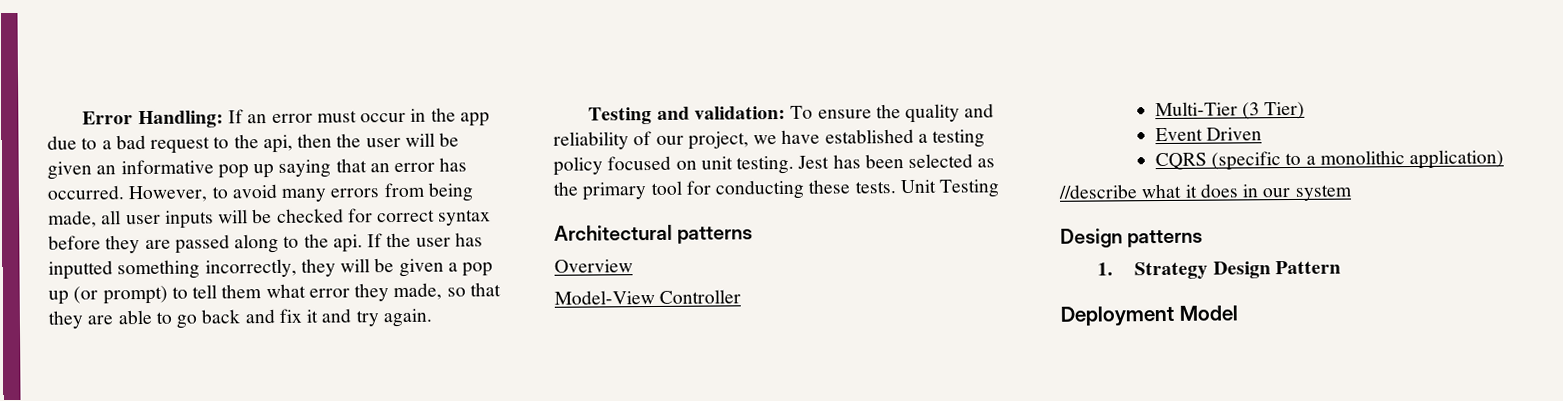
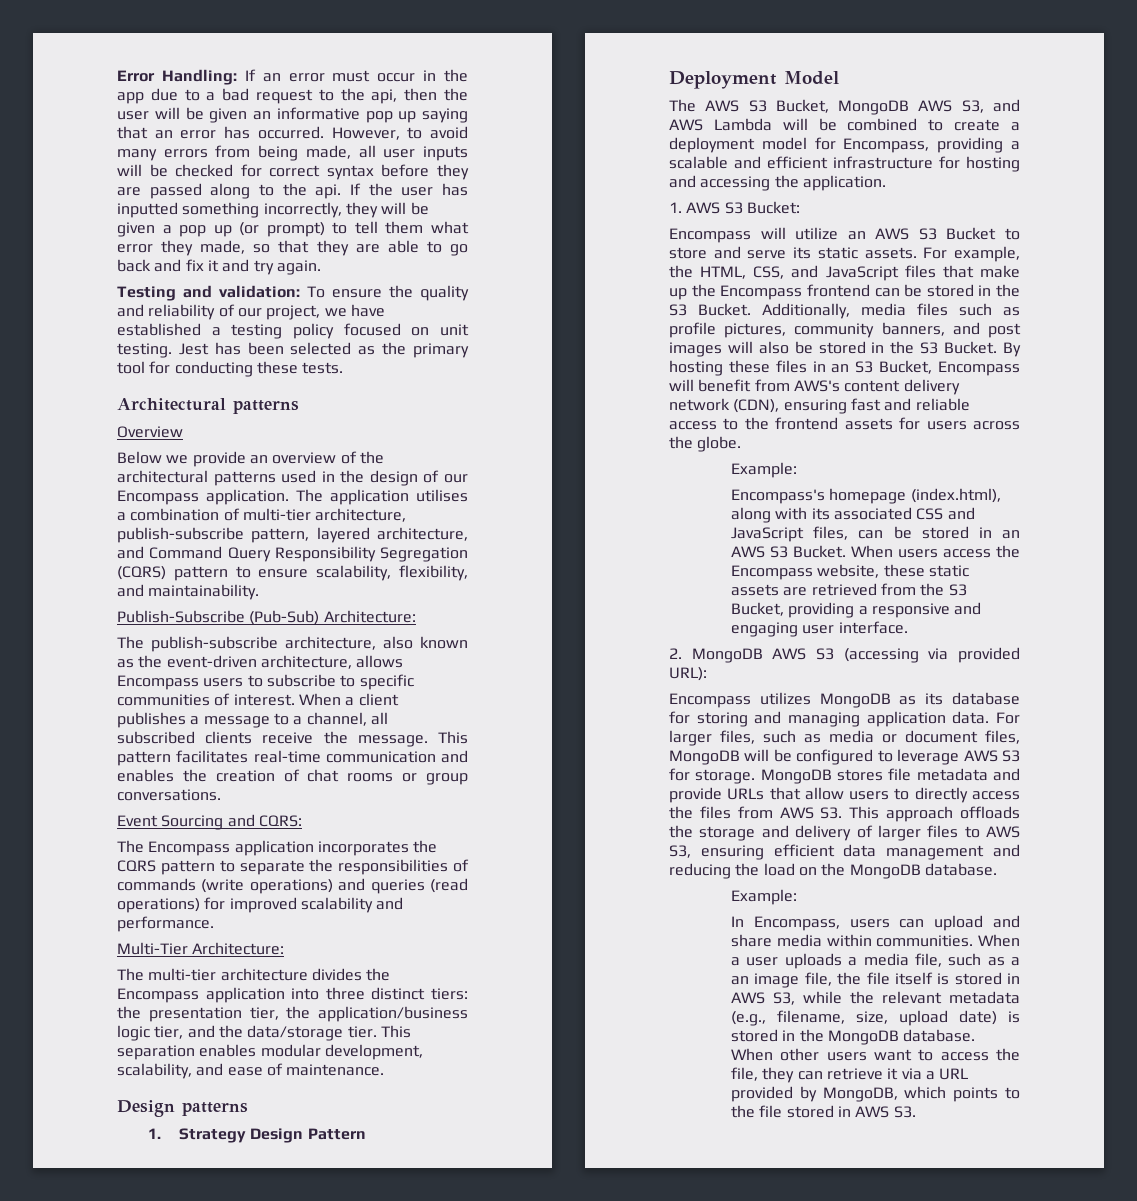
- Unit Testing
- Model-View Controller
- Multi-Tier (3 Tier)
- Event Driven
- CQRS (specific to a monolithic application)
- //describe what it does in our system
+ Below we provide an overview of the architectural patterns used in the design of our Encompass application. The application utilises a combination of multi-tier architecture, publish-subscribe pattern, layered architecture, and Command Query Responsibility Segregation (CQRS) pattern to ensure scalability, flexibility, and maintainability.
+ Publish-Subscribe (Pub-Sub) Architecture:
+ The publish-subscribe architecture, also known as the event-driven architecture, allows Encompass users to subscribe to specific communities of interest. When a client publishes a message to a channel, all subscribed clients receive the message. This pattern facilitates real-time communication and enables the creation of chat rooms or group conversations.
+ Event Sourcing and CQRS:
+ The Encompass application incorporates the CQRS pattern to separate the responsibilities of commands (write operations) and queries (read operations) for improved scalability and performance.
+ Multi-Tier Architecture:
+ The multi-tier architecture divides the Encompass application into three distinct tiers: the presentation tier, the application/business logic tier, and the data/storage tier. This separation enables modular development, scalability, and ease of maintenance.
+ The AWS S3 Bucket, MongoDB AWS S3, and AWS Lambda will be combined to create a deployment model for Encompass, providing a scalable and efficient infrastructure for hosting and accessing the application.
+ 1. AWS S3 Bucket:
+ Encompass will utilize an AWS S3 Bucket to store and serve its static assets. For example, the HTML, CSS, and JavaScript files that make up the Encompass frontend can be stored in the S3 Bucket. Additionally, media files such as profile pictures, community banners, and post images will also be stored in the S3 Bucket. By hosting these files in an S3 Bucket, Encompass will benefit from AWS's content delivery network (CDN), ensuring fast and reliable access to the frontend assets for users across the globe.
+ Example:
+ Encompass's homepage (index.html), along with its associated CSS and JavaScript files, can be stored in an AWS S3 Bucket. When users access the Encompass website, these static assets are retrieved from the S3 Bucket, providing a responsive and engaging user interface.
+ 2. MongoDB AWS S3 (accessing via provided URL):
+ Encompass utilizes MongoDB as its database for storing and managing application data. For larger files, such as media or document files, MongoDB will be configured to leverage AWS S3 for storage. MongoDB stores file metadata and provide URLs that allow users to directly access the files from AWS S3. This approach offloads the storage and delivery of larger files to AWS S3, ensuring efficient data management and reducing the load on the MongoDB database.
+ Example:
+ In Encompass, users can upload and share media within communities. When a user uploads a media file, such as a an image file, the file itself is stored in AWS S3, while the relevant metadata (e.g., filename, size, upload date) is stored in the MongoDB database. When other users want to access the file, they can retrieve it via a URL provided by MongoDB, which points to the file stored in AWS S3.

